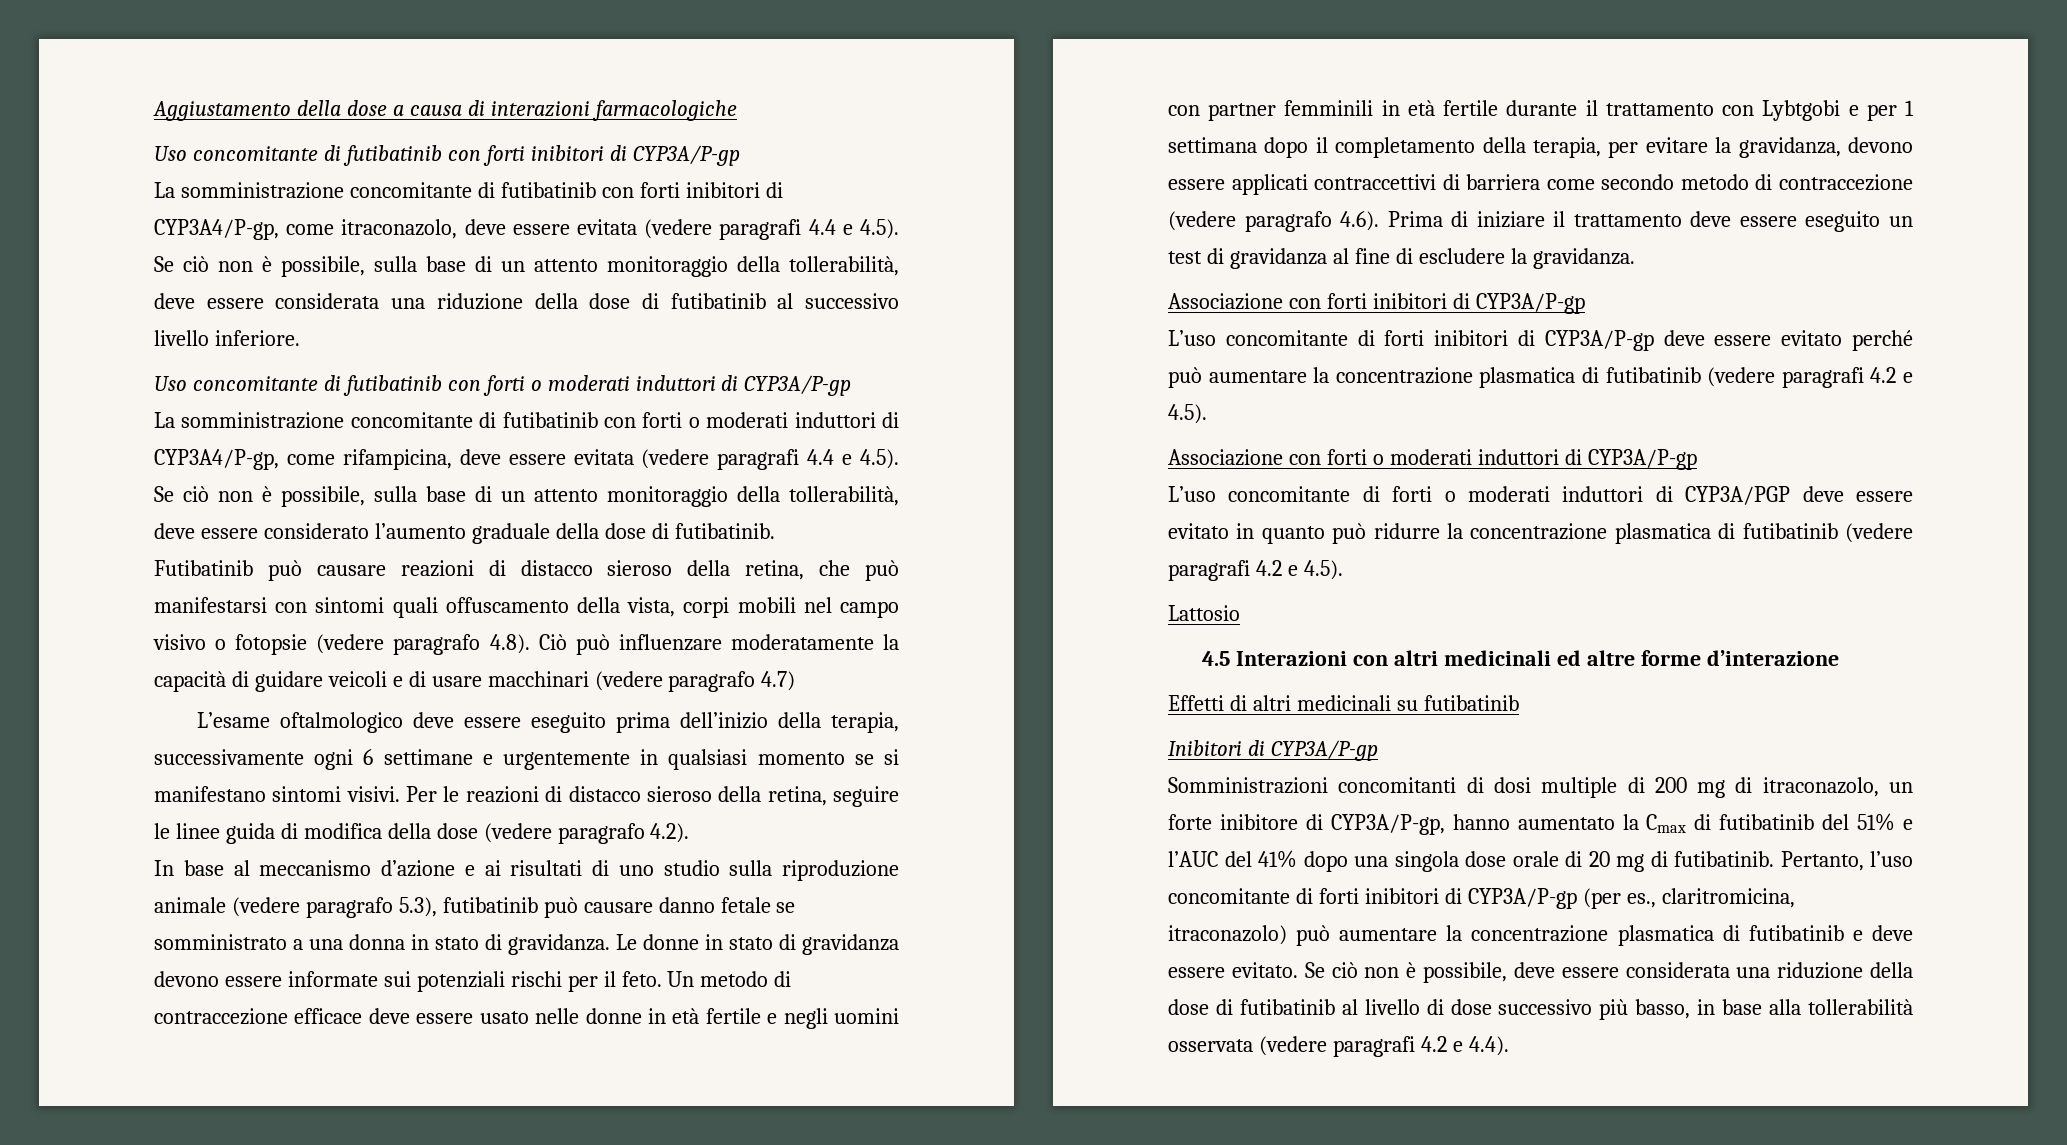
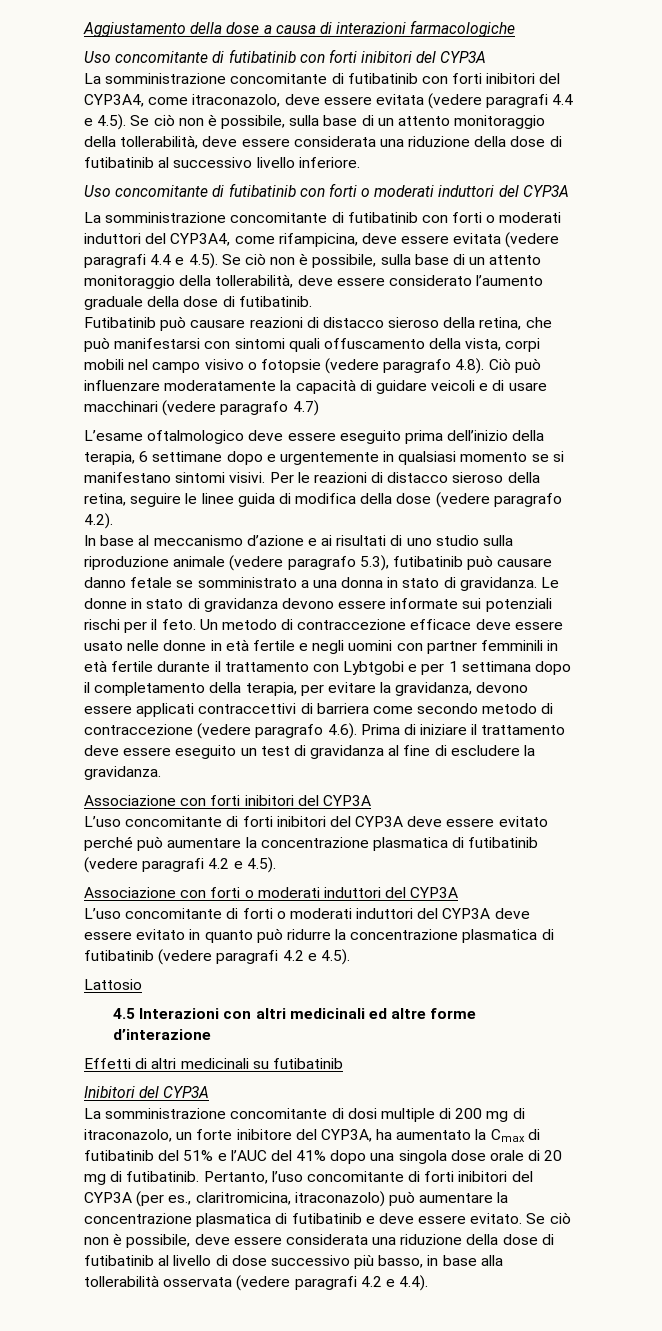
- Uso concomitante di futibatinib con forti inibitori di CYP3A/P-gp
+ Uso concomitante di futibatinib con forti inibitori del CYP3A
- La somministrazione concomitante di futibatinib con forti inibitori di CYP3A4/P-gp, come itraconazolo, deve essere evitata (vedere paragrafi 4.4 e 4.5). Se ciò non è possibile, sulla base di un attento monitoraggio della tollerabilità, deve essere considerata una riduzione della dose di futibatinib al successivo livello inferiore.
+ La somministrazione concomitante di futibatinib con forti inibitori del CYP3A4, come itraconazolo, deve essere evitata (vedere paragrafi 4.4 e 4.5). Se ciò non è possibile, sulla base di un attento monitoraggio della tollerabilità, deve essere considerata una riduzione della dose di futibatinib al successivo livello inferiore.
- Uso concomitante di futibatinib con forti o moderati induttori di CYP3A/P-gp
+ Uso concomitante di futibatinib con forti o moderati induttori del CYP3A
- La somministrazione concomitante di futibatinib con forti o moderati induttori di CYP3A4/P-gp, come rifampicina, deve essere evitata (vedere paragrafi 4.4 e 4.5). Se ciò non è possibile, sulla base di un attento monitoraggio della tollerabilità, deve essere considerato l’aumento graduale della dose di futibatinib.
+ La somministrazione concomitante di futibatinib con forti o moderati induttori del CYP3A4, come rifampicina, deve essere evitata (vedere paragrafi 4.4 e 4.5). Se ciò non è possibile, sulla base di un attento monitoraggio della tollerabilità, deve essere considerato l’aumento graduale della dose di futibatinib.
- L’esame oftalmologico deve essere eseguito prima dell’inizio della terapia, successivamente ogni 6 settimane e urgentemente in qualsiasi momento se si manifestano sintomi visivi.
+ L’esame oftalmologico deve essere eseguito prima dell’inizio della terapia, 6 settimane dopo e urgentemente in qualsiasi momento se si manifestano sintomi visivi.
- Associazione con forti inibitori di CYP3A/P-gp
+ Associazione con forti inibitori del CYP3A
- L’uso concomitante di forti inibitori di CYP3A/P-gp deve essere evitato perché può aumentare la concentrazione plasmatica di futibatinib (vedere paragrafi 4.2 e 4.5).
+ L’uso concomitante di forti inibitori del CYP3A deve essere evitato perché può aumentare la concentrazione plasmatica di futibatinib (vedere paragrafi 4.2 e 4.5).
- Associazione con forti o moderati induttori di CYP3A/P-gp
+ Associazione con forti o moderati induttori del CYP3A
- L’uso concomitante di forti o moderati induttori di CYP3A/PGP deve essere evitato in quanto può ridurre la concentrazione plasmatica di futibatinib (vedere paragrafi 4.2 e 4.5).
+ L’uso concomitante di forti o moderati induttori del CYP3A deve essere evitato in quanto può ridurre la concentrazione plasmatica di futibatinib (vedere paragrafi 4.2 e 4.5).
- Inibitori di CYP3A/P-gp
- Somministrazioni concomitanti di dosi multiple di 200 mg di itraconazolo, un forte inibitore di CYP3A/P-gp, hanno aumentato la Cmax di futibatinib del 51% e l’AUC del 41% dopo una singola dose orale di 20 mg di futibatinib.
+ Inibitori del CYP3A
+ La somministrazione concomitante di dosi multiple di 200 mg di itraconazolo, un forte inibitore del CYP3A, ha aumentato la Cmax di futibatinib del 51% e l’AUC del 41% dopo una singola dose orale di 20 mg di futibatinib.
- Pertanto, l’uso concomitante di forti inibitori di CYP3A/P-gp (per es., claritromicina, itraconazolo) può aumentare la concentrazione plasmatica di futibatinib e deve essere evitato.
+ Pertanto, l’uso concomitante di forti inibitori del CYP3A (per es., claritromicina, itraconazolo) può aumentare la concentrazione plasmatica di futibatinib e deve essere evitato.

